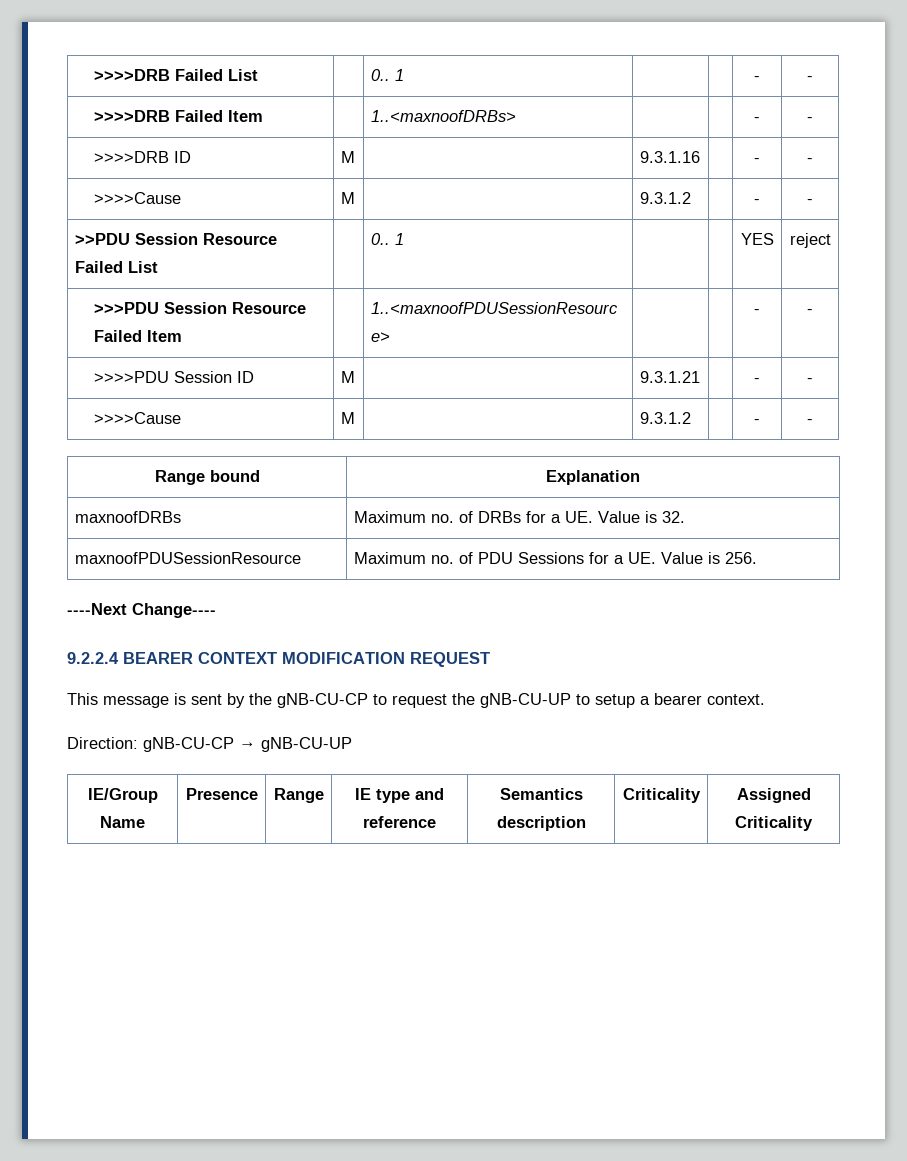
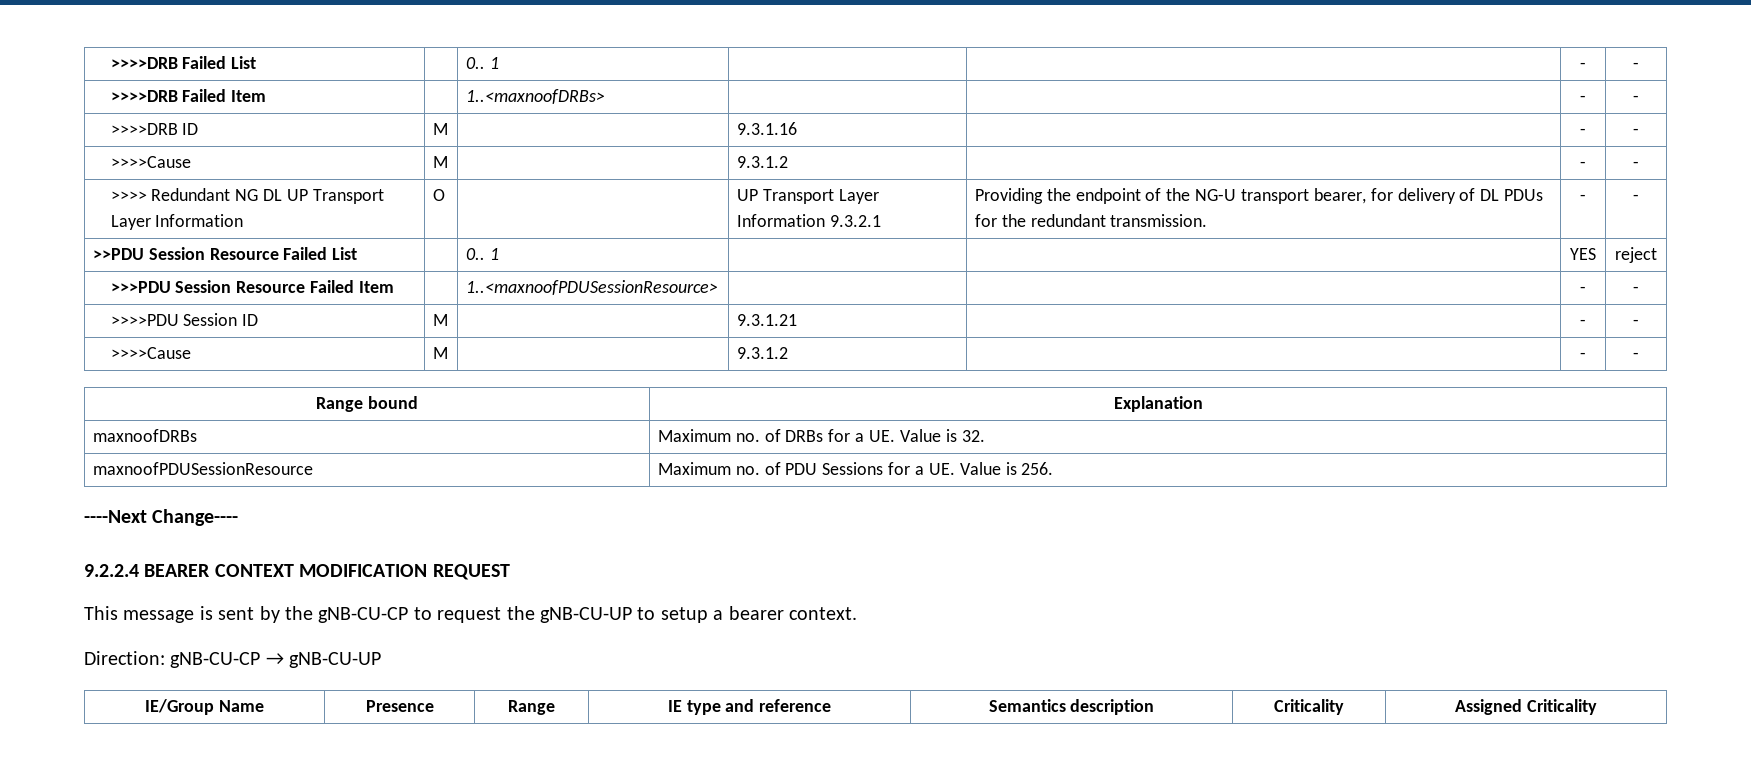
+ >>>> Redundant NG DL UP Transport Layer Information | O | | UP Transport Layer Information 9.3.2.1 | Providing the endpoint of the NG-U transport bearer, for delivery of DL PDUs for the redundant transmission. | - | -

